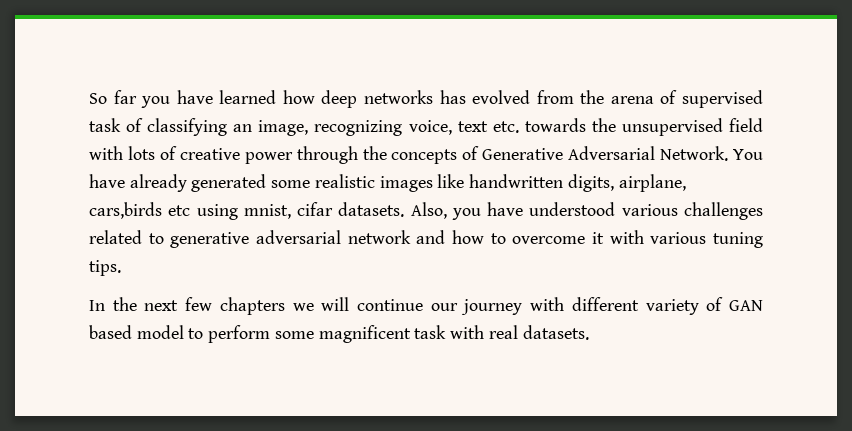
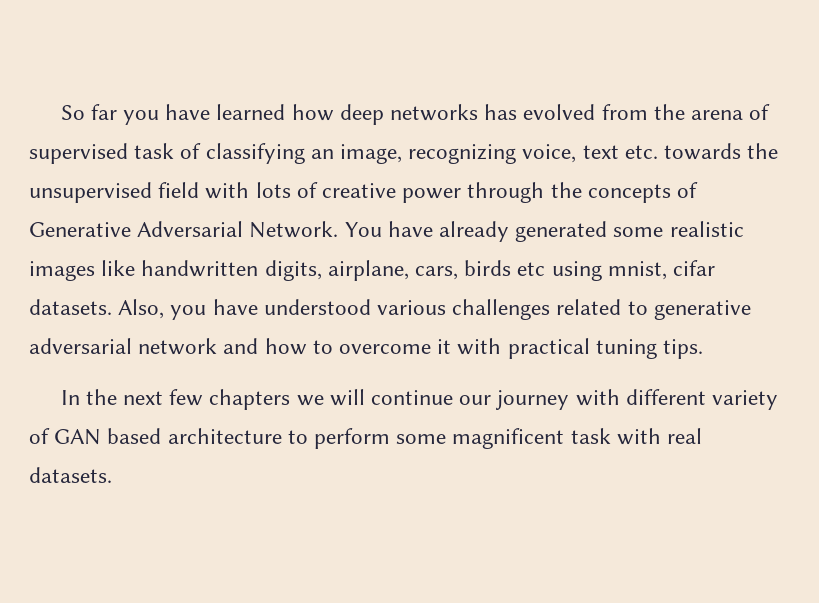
- You have already generated some realistic images like handwritten digits, airplane, cars,birds etc using mnist, cifar datasets.
+ You have already generated some realistic images like handwritten digits, airplane, cars, birds etc using mnist, cifar datasets.
- Also, you have understood various challenges related to generative adversarial network and how to overcome it with various tuning tips.
+ Also, you have understood various challenges related to generative adversarial network and how to overcome it with practical tuning tips.
- In the next few chapters we will continue our journey with different variety of GAN based model to perform some magnificent task with real datasets.
+ In the next few chapters we will continue our journey with different variety of GAN based architecture to perform some magnificent task with real datasets.

